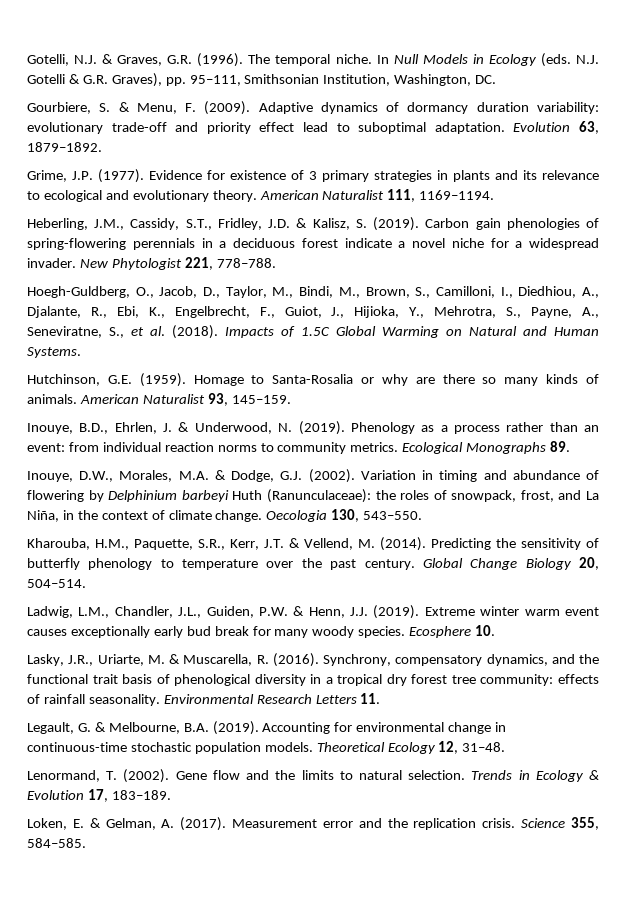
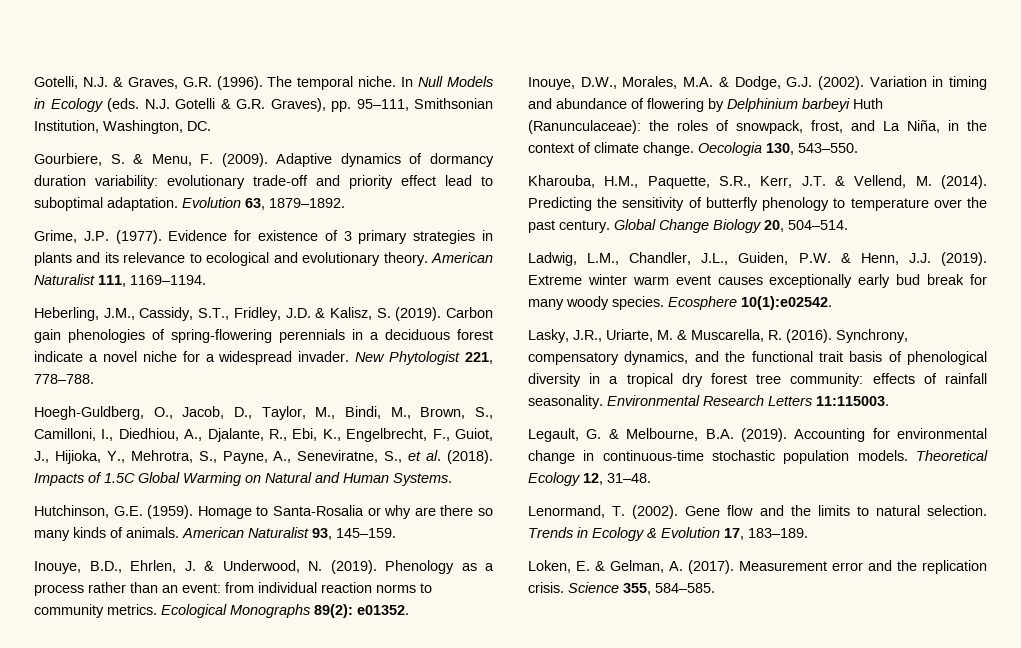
- Ecological Monographs 89.
+ Ecological Monographs 89(2): e01352.
- Ecosphere 10.
+ Ecosphere 10(1):e02542.
- Environmental Research Letters 11.
+ Environmental Research Letters 11:115003.

